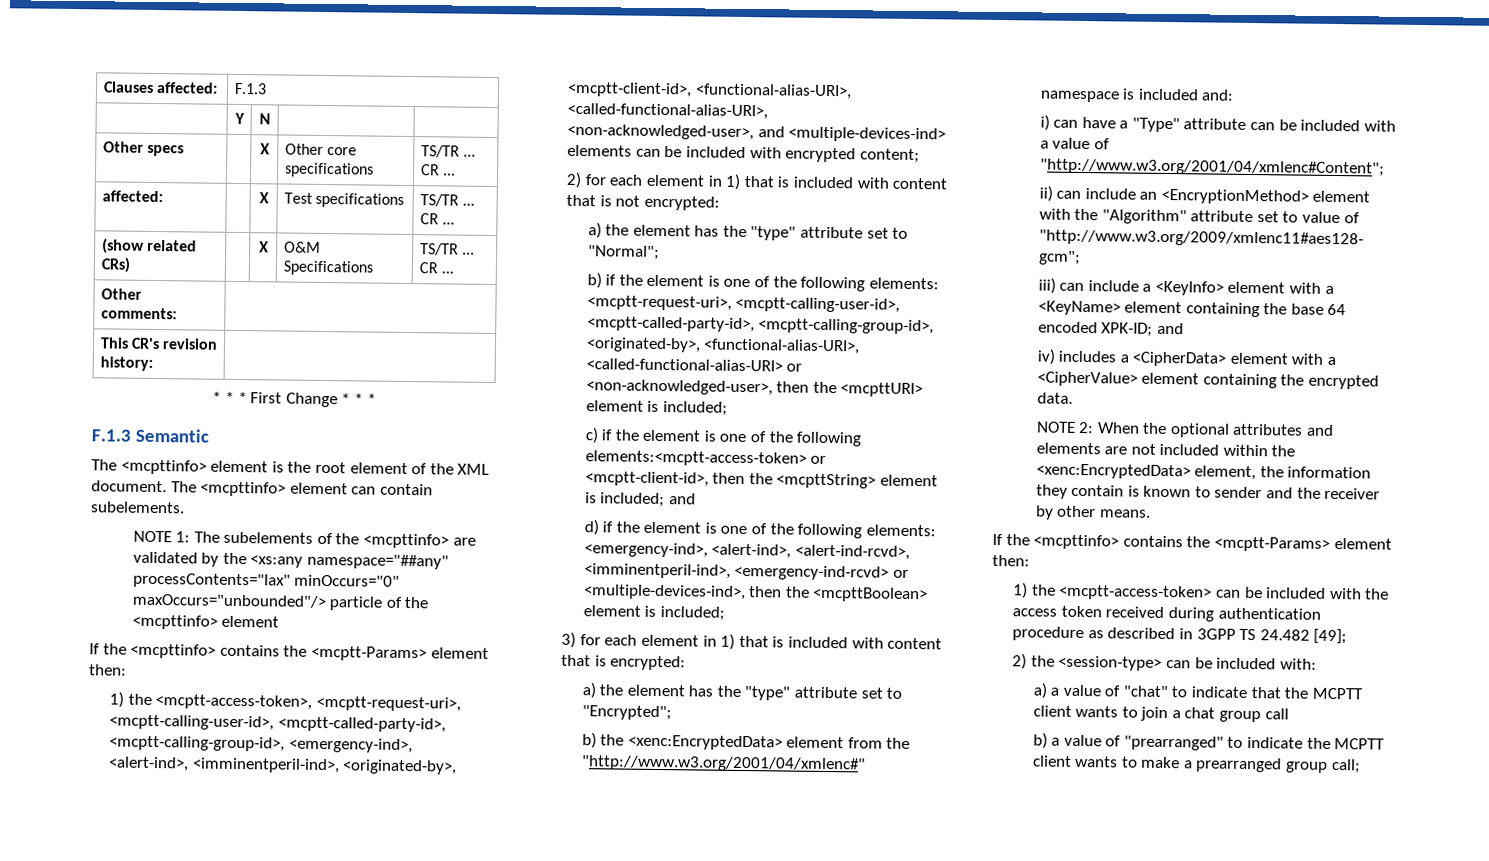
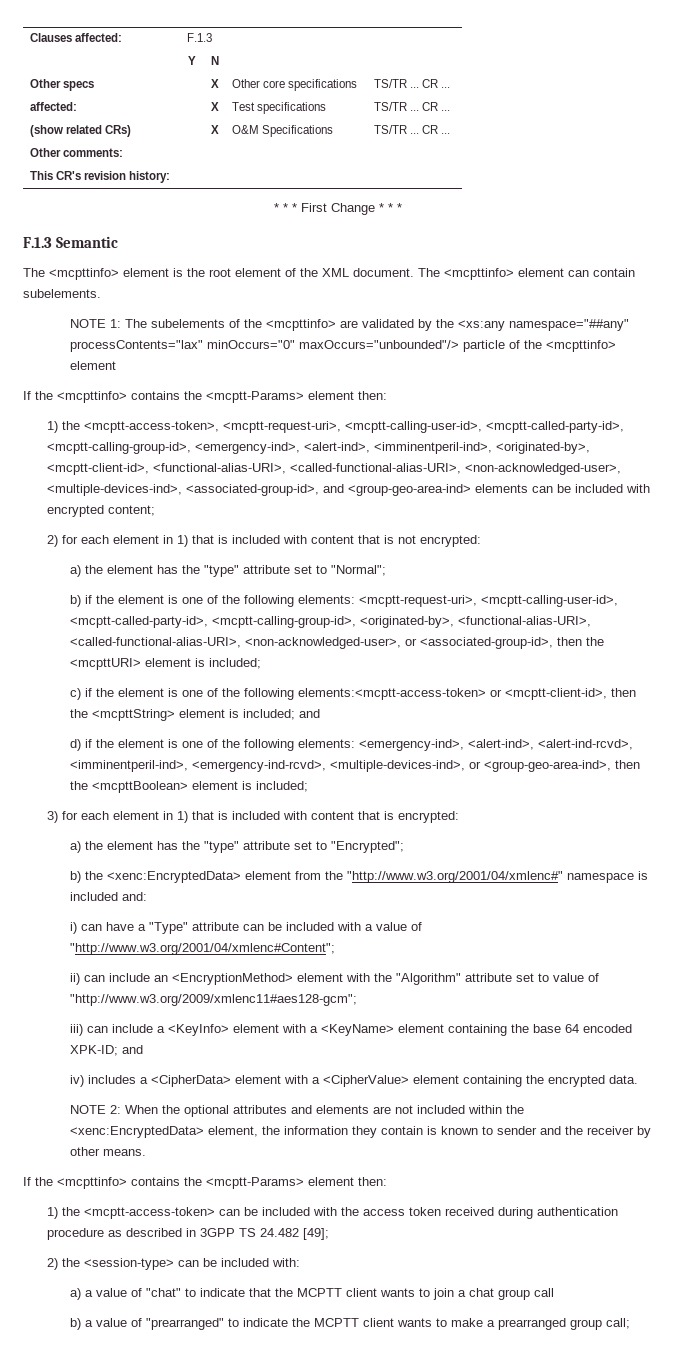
- 1) the <mcptt-access-token>, <mcptt-request-uri>, <mcptt-calling-user-id>, <mcptt-called-party-id>, <mcptt-calling-group-id>, <emergency-ind>, <alert-ind>, <imminentperil-ind>, <originated-by>, <mcptt-client-id>, <functional-alias-URI>, <called-functional-alias-URI>, <non-acknowledged-user>, and <multiple-devices-ind> elements can be included with encrypted content;
+ 1) the <mcptt-access-token>, <mcptt-request-uri>, <mcptt-calling-user-id>, <mcptt-called-party-id>, <mcptt-calling-group-id>, <emergency-ind>, <alert-ind>, <imminentperil-ind>, <originated-by>, <mcptt-client-id>, <functional-alias-URI>, <called-functional-alias-URI>, <non-acknowledged-user>, <multiple-devices-ind>, <associated-group-id>, and <group-geo-area-ind> elements can be included with encrypted content;
- b) if the element is one of the following elements: <mcptt-request-uri>, <mcptt-calling-user-id>, <mcptt-called-party-id>, <mcptt-calling-group-id>, <originated-by>, <functional-alias-URI>, <called-functional-alias-URI> or <non-acknowledged-user>, then the <mcpttURI> element is included;
+ b) if the element is one of the following elements: <mcptt-request-uri>, <mcptt-calling-user-id>, <mcptt-called-party-id>, <mcptt-calling-group-id>, <originated-by>, <functional-alias-URI>, <called-functional-alias-URI>, <non-acknowledged-user>, or <associated-group-id>, then the <mcpttURI> element is included;
- d) if the element is one of the following elements: <emergency-ind>, <alert-ind>, <alert-ind-rcvd>, <imminentperil-ind>, <emergency-ind-rcvd> or <multiple-devices-ind>, then the <mcpttBoolean> element is included;
+ d) if the element is one of the following elements: <emergency-ind>, <alert-ind>, <alert-ind-rcvd>, <imminentperil-ind>, <emergency-ind-rcvd>, <multiple-devices-ind>, or <group-geo-area-ind>, then the <mcpttBoolean> element is included;

